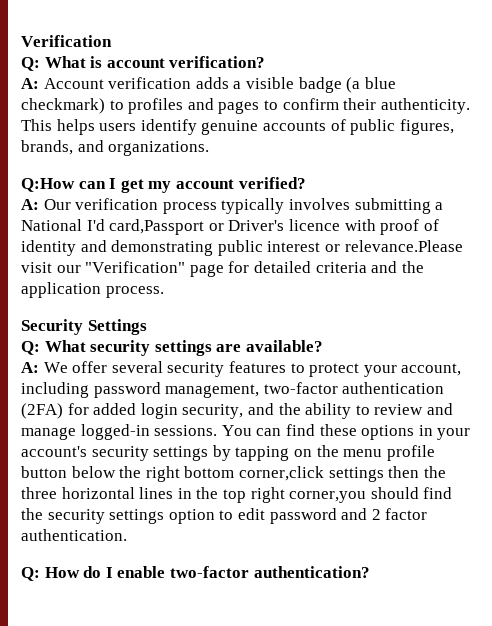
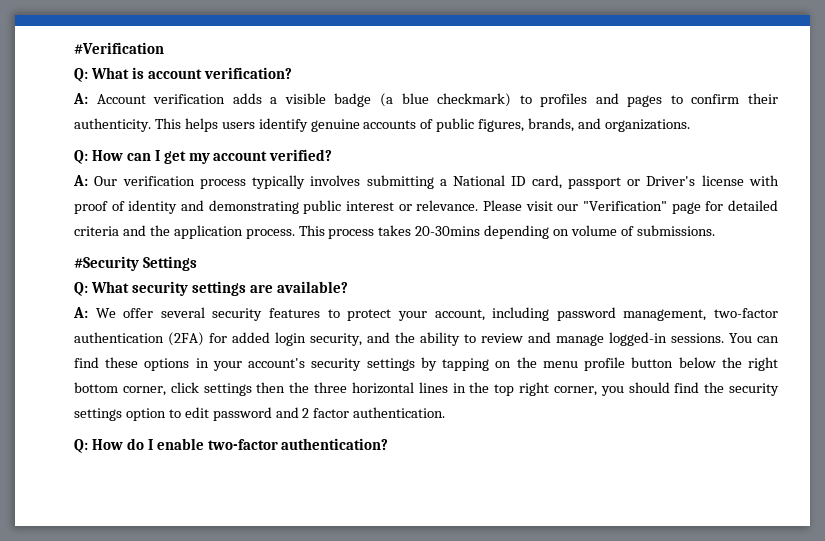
- Verification
+ #Verification
- Q:How can I get my account verified?
+ Q: How can I get my account verified?
- A: Our verification process typically involves submitting a National I'd card,Passport or Driver's licence with proof of identity and demonstrating public interest or relevance.Please visit our "Verification" page for detailed criteria and the application process.
- Security Settings
+ A: Our verification process typically involves submitting a National ID card, passport or Driver's license with proof of identity and demonstrating public interest or relevance. Please visit our "Verification" page for detailed criteria and the application process. This process takes 20-30mins depending on volume of submissions.
+ #Security Settings
- You can find these options in your account's security settings by tapping on the menu profile button below the right bottom corner,click settings then the three horizontal lines in the top right corner,you should find the security settings option to edit password and 2 factor authentication.
+ You can find these options in your account's security settings by tapping on the menu profile button below the right bottom corner, click settings then the three horizontal lines in the top right corner, you should find the security settings option to edit password and 2 factor authentication.

